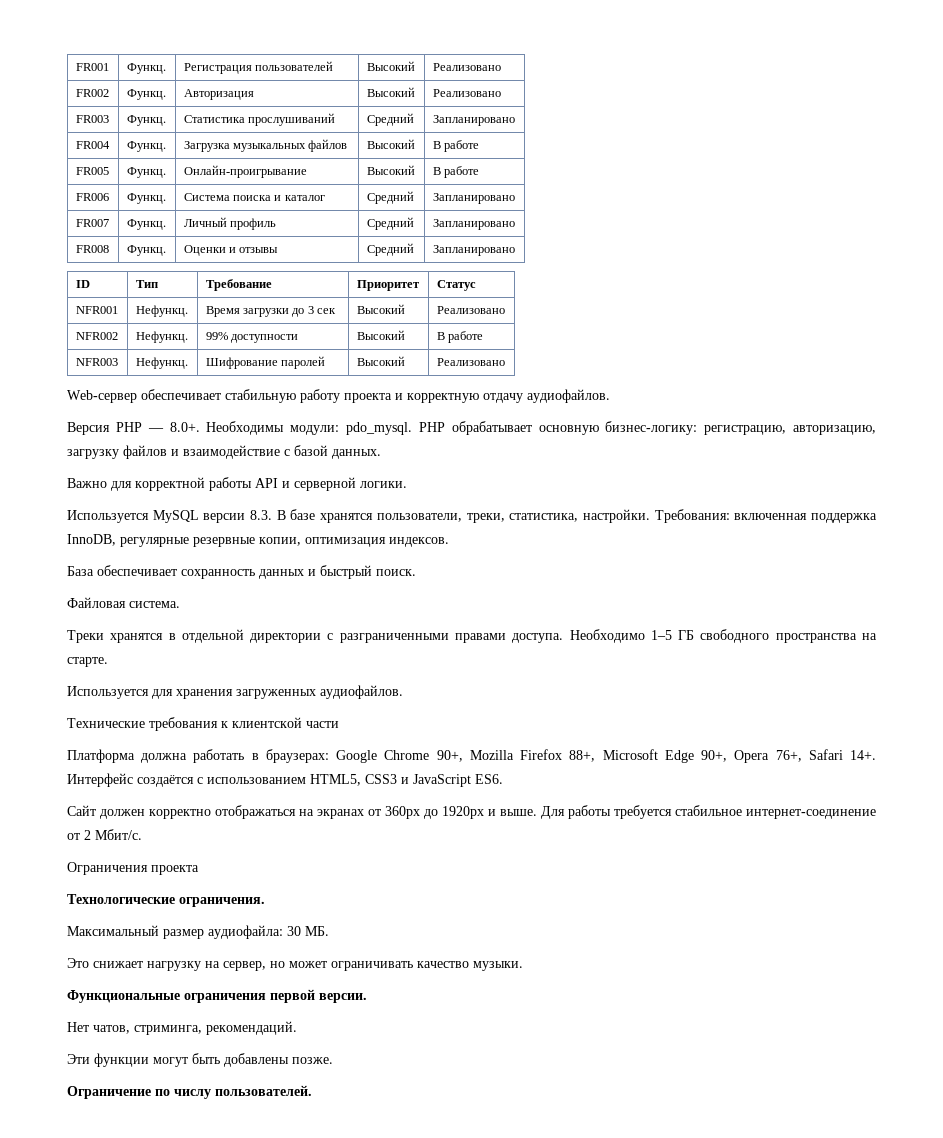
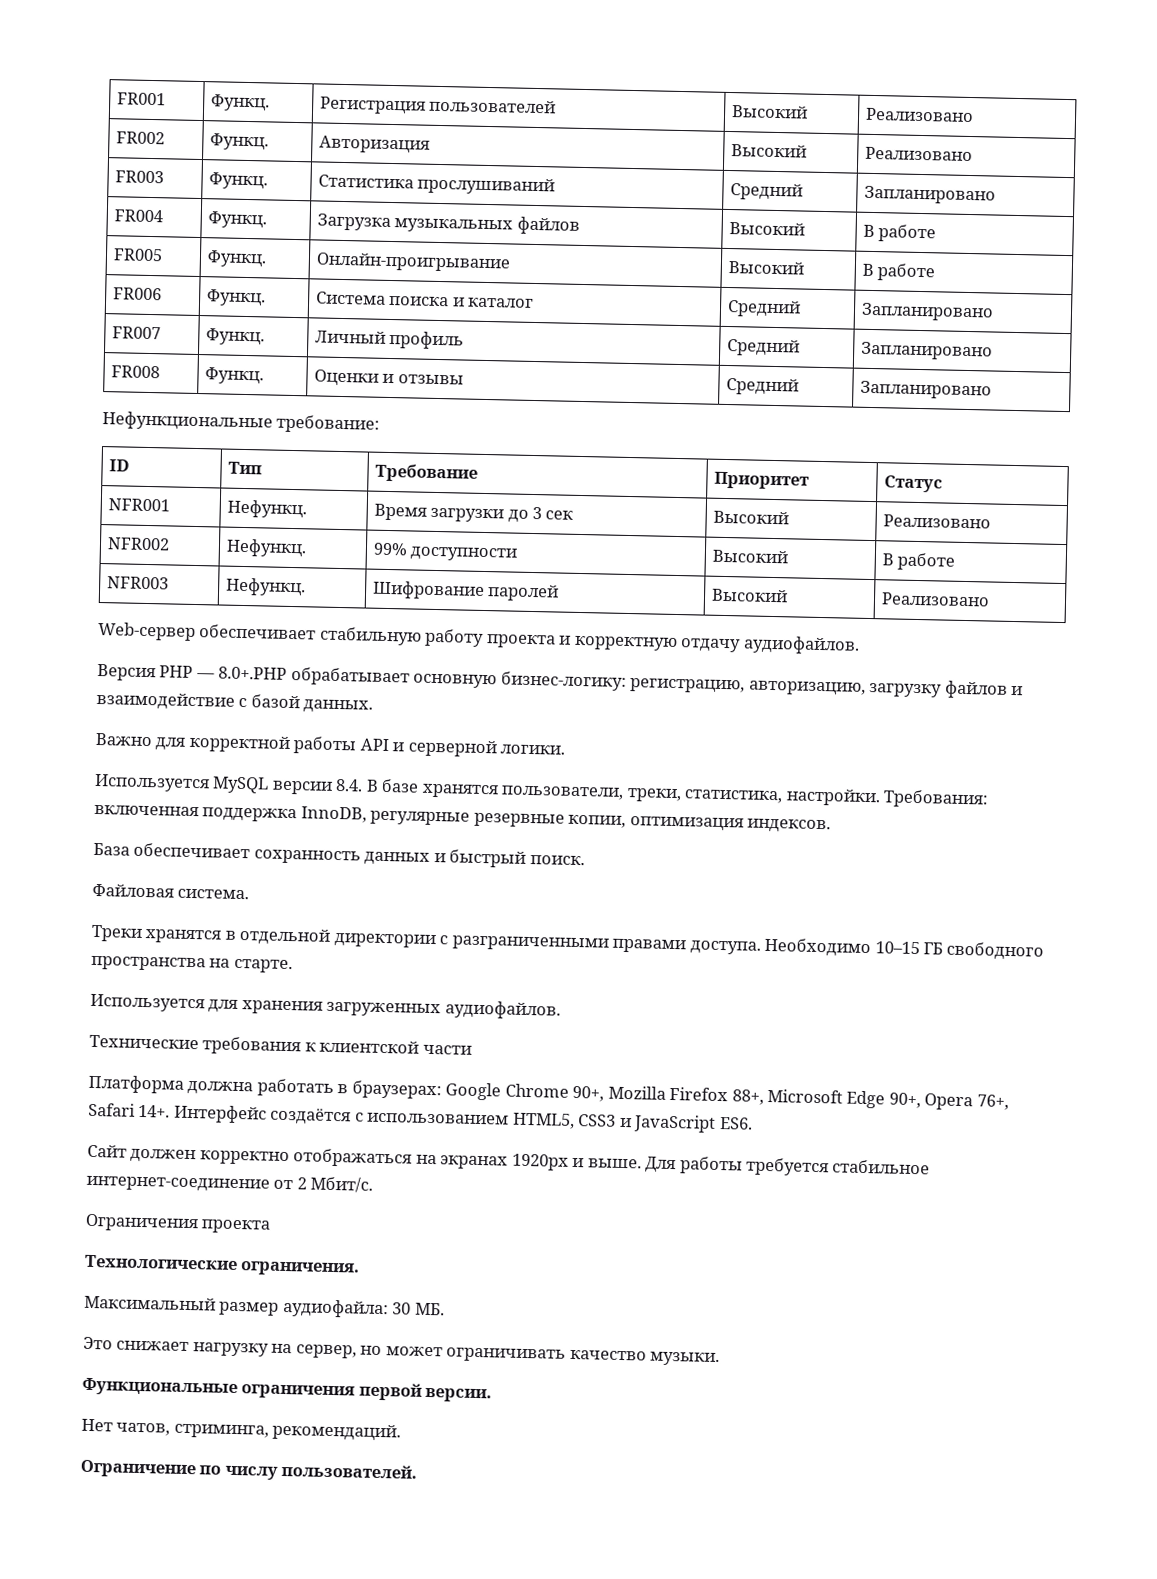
+ Нефункциональные требование:
- Версия PHP — 8.0+. Необходимы модули: pdo_mysql. PHP обрабатывает основную бизнес-логику: регистрацию, авторизацию, загрузку файлов и взаимодействие с базой данных.
+ Версия PHP — 8.0+.PHP обрабатывает основную бизнес-логику: регистрацию, авторизацию, загрузку файлов и взаимодействие с базой данных.
- Используется MySQL версии 8.3. В базе хранятся пользователи, треки, статистика, настройки.
+ Используется MySQL версии 8.4. В базе хранятся пользователи, треки, статистика, настройки.
- Необходимо 1–5 ГБ свободного пространства на старте.
+ Необходимо 10–15 ГБ свободного пространства на старте.
- Сайт должен корректно отображаться на экранах от 360px до 1920px и выше.
+ Сайт должен корректно отображаться на экранах 1920px и выше.
- Эти функции могут быть добавлены позже.

